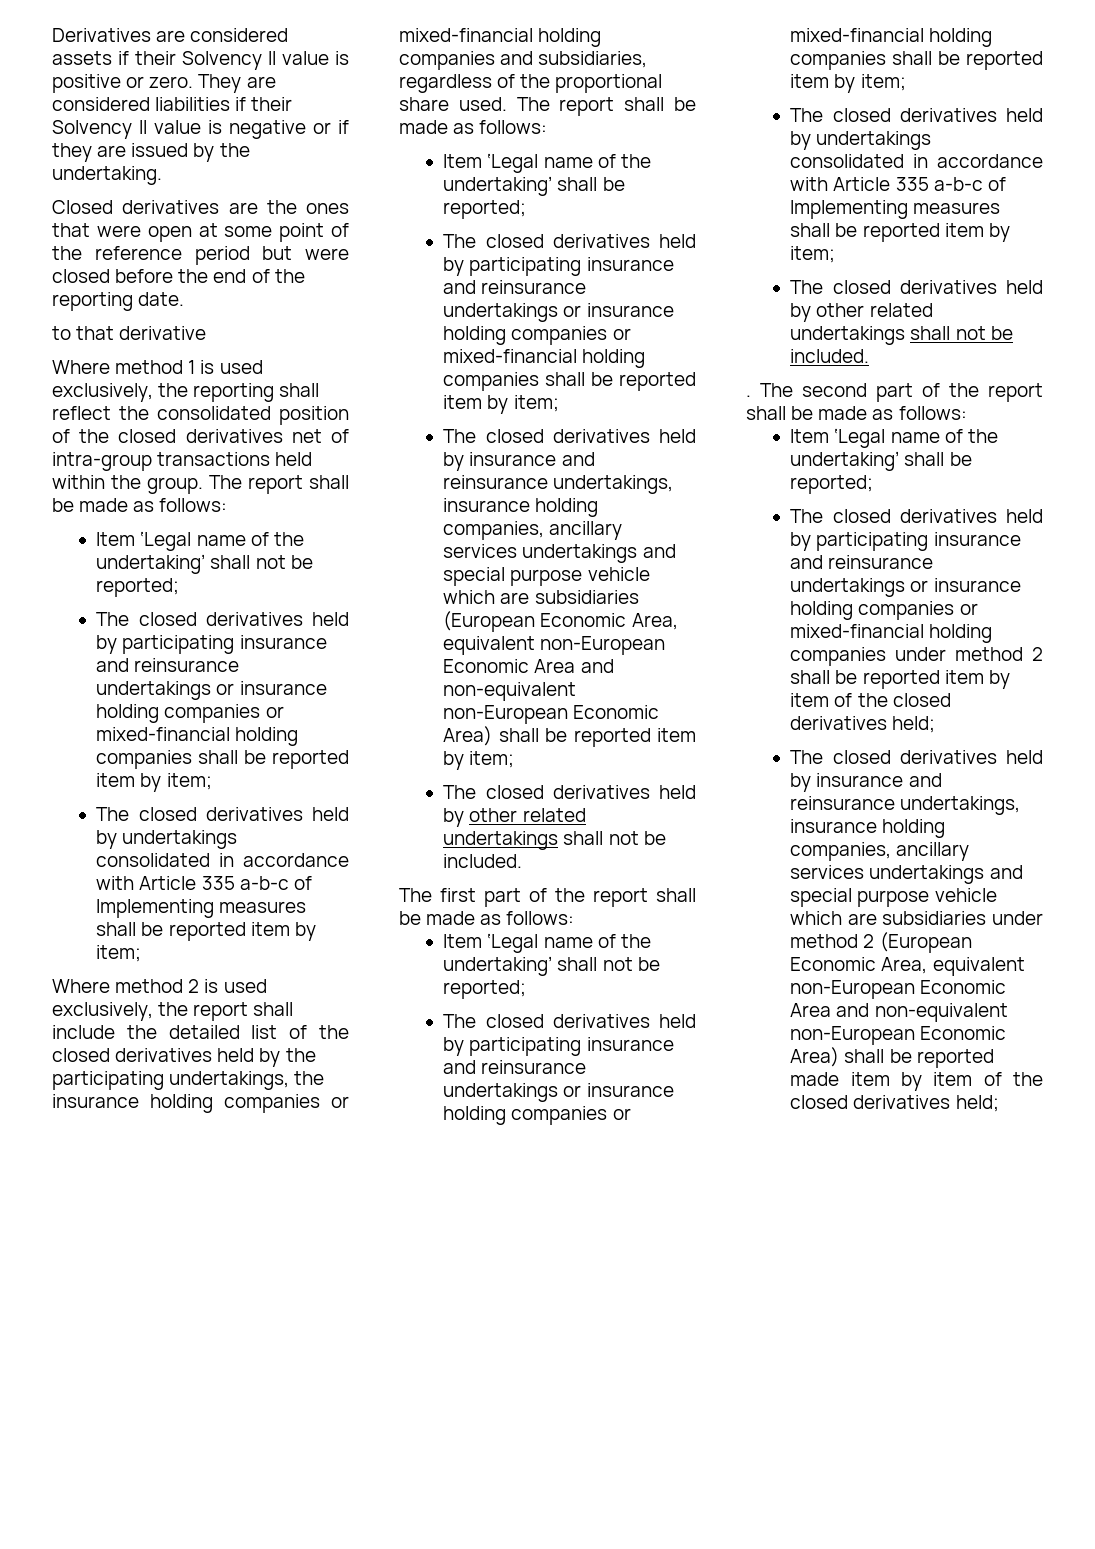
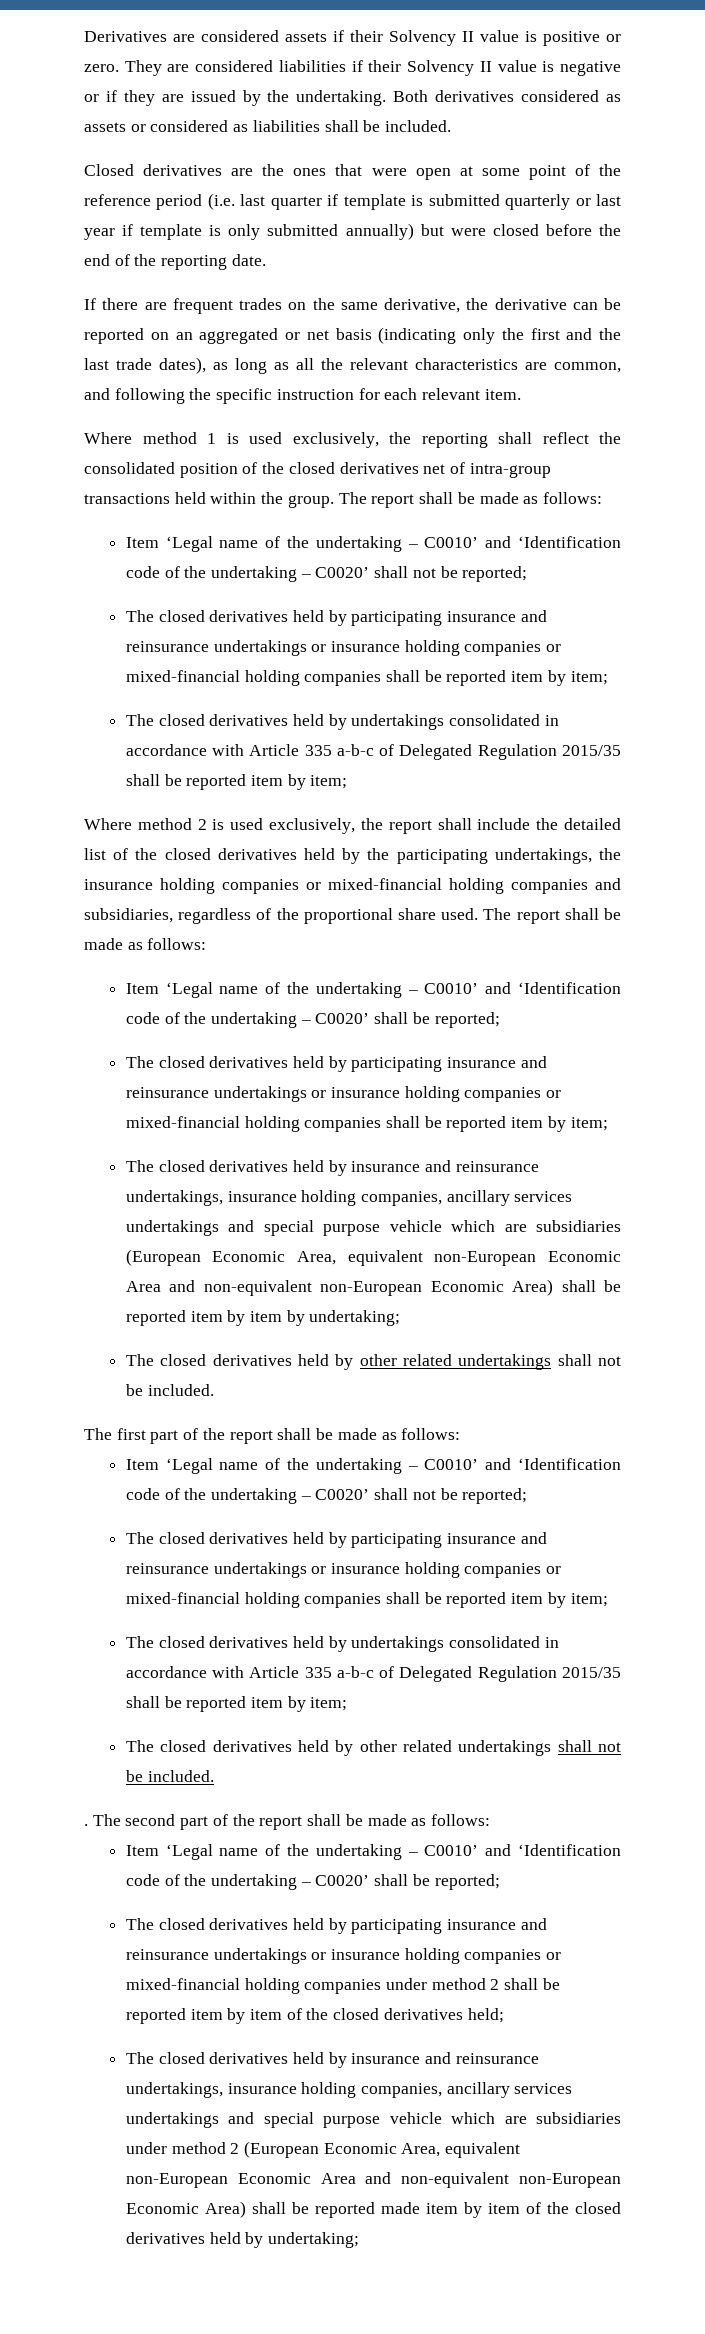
+ Both derivatives considered as assets or considered as liabilities shall be included.
- Closed derivatives are the ones that were open at some point of the reference period but were closed before the end of the reporting date.
+ Closed derivatives are the ones that were open at some point of the reference period (i.e. last quarter if template is submitted quarterly or last year if template is only submitted annually) but were closed before the end of the reporting date.
- to that derivative
+ If there are frequent trades on the same derivative, the derivative can be reported on an aggregated or net basis (indicating only the first and the last trade dates), as long as all the relevant characteristics are common, and following the specific instruction for each relevant item.
  Where method 1 is used exclusively, the reporting shall reflect the consolidated position of the closed derivatives net of intra-group transactions held within the group. The report shall be made as follows:
- Item ‘Legal name of the undertaking’ shall not be reported;
+ Item ‘Legal name of the undertaking – C0010’ and ‘Identification code of the undertaking – C0020’ shall not be reported;
  The closed derivatives held by participating insurance and reinsurance undertakings or insurance holding companies or mixed-financial holding companies shall be reported item by item;
- The closed derivatives held by undertakings consolidated in accordance with Article 335 a-b-c of Implementing measures shall be reported item by item;
+ The closed derivatives held by undertakings consolidated in accordance with Article 335 a-b-c of Delegated Regulation 2015/35 shall be reported item by item;
  Where method 2 is used exclusively, the report shall include the detailed list of the closed derivatives held by the participating undertakings, the insurance holding companies or mixed-financial holding companies and subsidiaries, regardless of the proportional share used. The report shall be made as follows:
- Item ‘Legal name of the undertaking’ shall be reported;
+ Item ‘Legal name of the undertaking – C0010’ and ‘Identification code of the undertaking – C0020’ shall be reported;
- The closed derivatives held by insurance and reinsurance undertakings, insurance holding companies, ancillary services undertakings and special purpose vehicle which are subsidiaries (European Economic Area, equivalent non-European Economic Area and non-equivalent non-European Economic Area) shall be reported item by item;
+ The closed derivatives held by insurance and reinsurance undertakings, insurance holding companies, ancillary services undertakings and special purpose vehicle which are subsidiaries (European Economic Area, equivalent non-European Economic Area and non-equivalent non-European Economic Area) shall be reported item by item by undertaking;
  The first part of the report shall be made as follows:
- Item ‘Legal name of the undertaking’ shall not be reported;
+ Item ‘Legal name of the undertaking – C0010’ and ‘Identification code of the undertaking – C0020’ shall not be reported;
  The closed derivatives held by participating insurance and reinsurance undertakings or insurance holding companies or mixed-financial holding companies shall be reported item by item;
- The closed derivatives held by undertakings consolidated in accordance with Article 335 a-b-c of Implementing measures shall be reported item by item;
+ The closed derivatives held by undertakings consolidated in accordance with Article 335 a-b-c of Delegated Regulation 2015/35 shall be reported item by item;
  The second part of the report shall be made as follows:
- Item ‘Legal name of the undertaking’ shall be reported;
+ Item ‘Legal name of the undertaking – C0010’ and ‘Identification code of the undertaking – C0020’ shall be reported;
- The closed derivatives held by insurance and reinsurance undertakings, insurance holding companies, ancillary services undertakings and special purpose vehicle which are subsidiaries under method 2 (European Economic Area, equivalent non-European Economic Area and non-equivalent non-European Economic Area) shall be reported made item by item of the closed derivatives held;
+ The closed derivatives held by insurance and reinsurance undertakings, insurance holding companies, ancillary services undertakings and special purpose vehicle which are subsidiaries under method 2 (European Economic Area, equivalent non-European Economic Area and non-equivalent non-European Economic Area) shall be reported made item by item of the closed derivatives held by undertaking;

